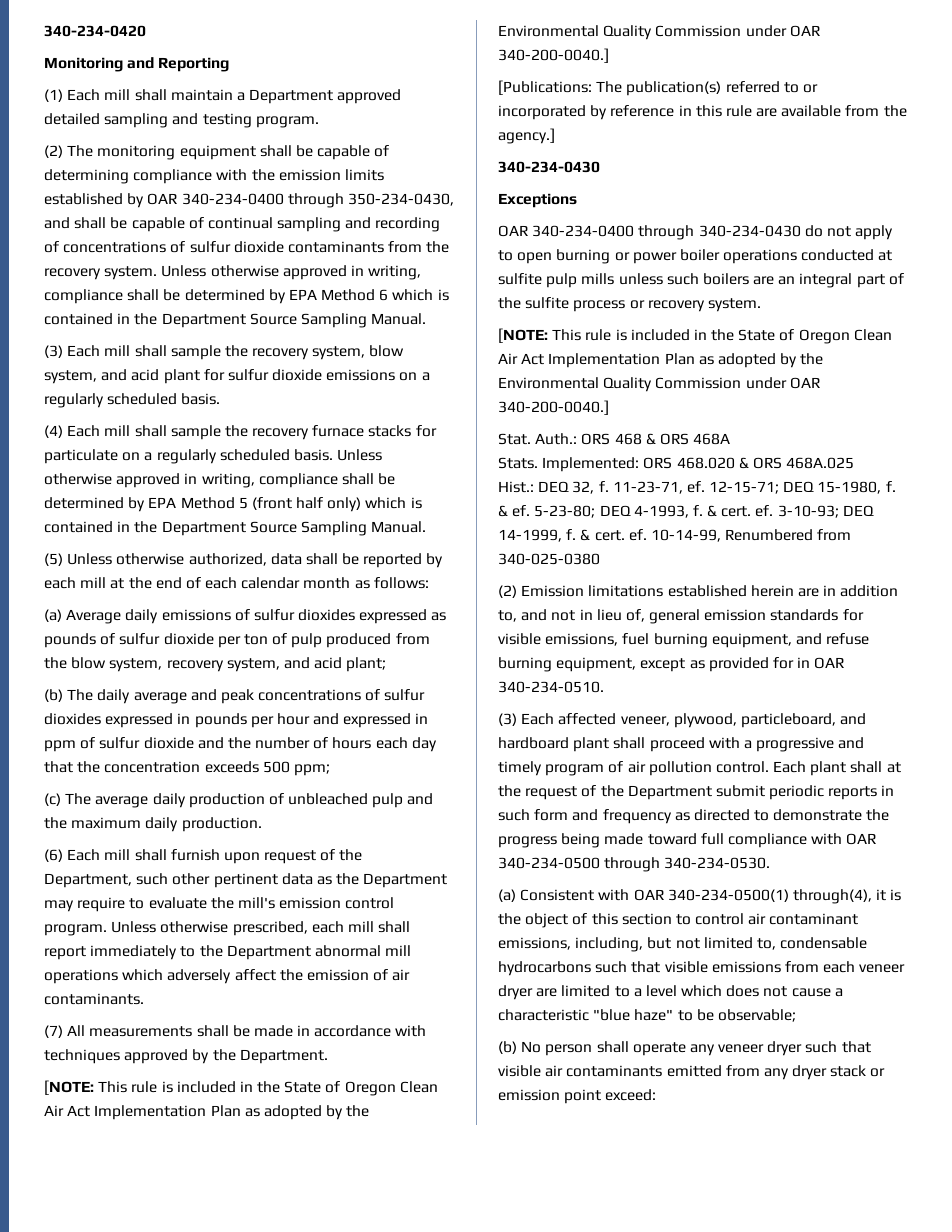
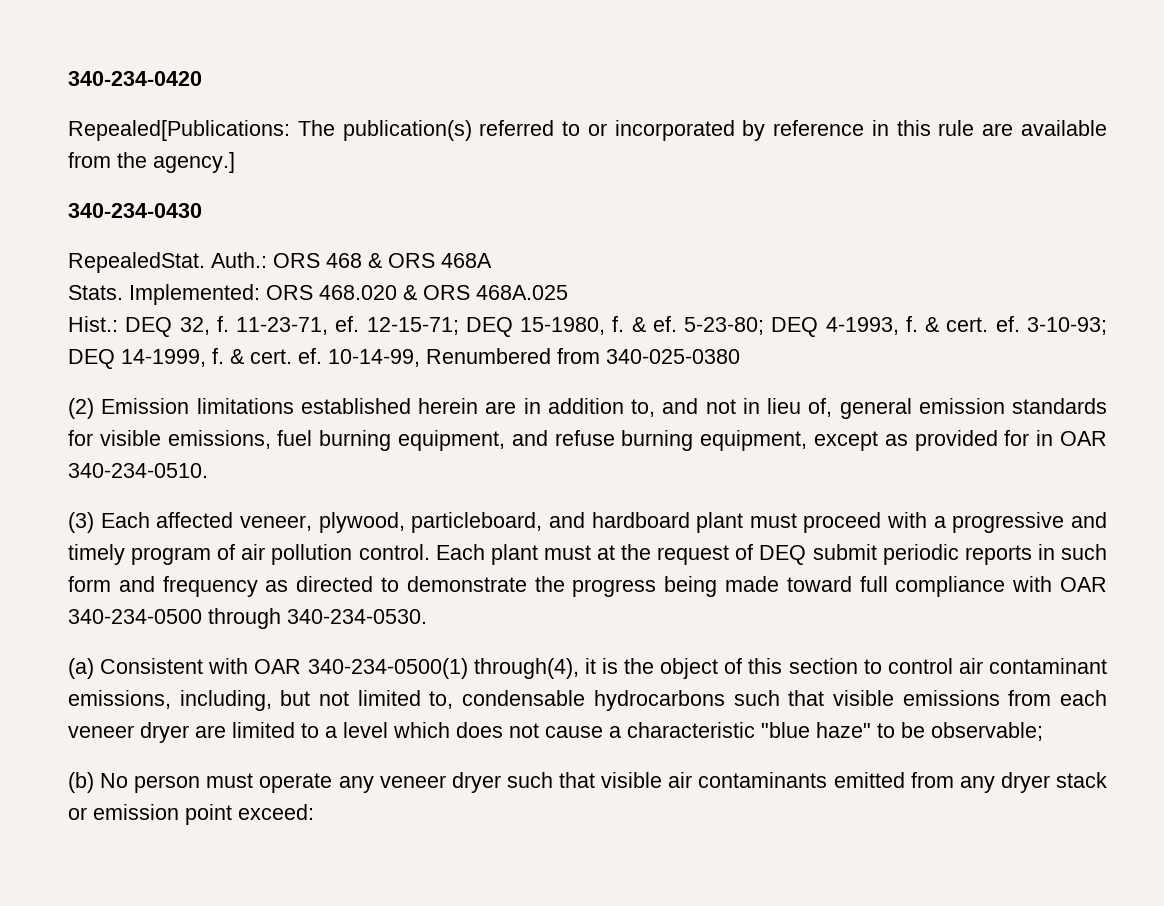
- Monitoring and Reporting
- (1) Each mill shall maintain a Department approved detailed sampling and testing program.
- (2) The monitoring equipment shall be capable of determining compliance with the emission limits established by OAR 340-234-0400 through 350-234-0430, and shall be capable of continual sampling and recording of concentrations of sulfur dioxide contaminants from the recovery system. Unless otherwise approved in writing, compliance shall be determined by EPA Method 6 which is contained in the Department Source Sampling Manual.
- (3) Each mill shall sample the recovery system, blow system, and acid plant for sulfur dioxide emissions on a regularly scheduled basis.
- (4) Each mill shall sample the recovery furnace stacks for particulate on a regularly scheduled basis. Unless otherwise approved in writing, compliance shall be determined by EPA Method 5 (front half only) which is contained in the Department Source Sampling Manual.
- (5) Unless otherwise authorized, data shall be reported by each mill at the end of each calendar month as follows:
- (a) Average daily emissions of sulfur dioxides expressed as pounds of sulfur dioxide per ton of pulp produced from the blow system, recovery system, and acid plant;
- (b) The daily average and peak concentrations of sulfur dioxides expressed in pounds per hour and expressed in ppm of sulfur dioxide and the number of hours each day that the concentration exceeds 500 ppm;
- (c) The average daily production of unbleached pulp and the maximum daily production.
- (6) Each mill shall furnish upon request of the Department, such other pertinent data as the Department may require to evaluate the mill's emission control program. Unless otherwise prescribed, each mill shall report immediately to the Department abnormal mill operations which adversely affect the emission of air contaminants.
- (7) All measurements shall be made in accordance with techniques approved by the Department.
- [NOTE: This rule is included in the State of Oregon Clean Air Act Implementation Plan as adopted by the Environmental Quality Commission under OAR 340-200-0040.]
- [Publications: The publication(s) referred to or incorporated by reference in this rule are available from the agency.]
+ Repealed[Publications: The publication(s) referred to or incorporated by reference in this rule are available from the agency.]
- Exceptions
- OAR 340-234-0400 through 340-234-0430 do not apply to open burning or power boiler operations conducted at sulfite pulp mills unless such boilers are an integral part of the sulfite process or recovery system.
- [NOTE: This rule is included in the State of Oregon Clean Air Act Implementation Plan as adopted by the Environmental Quality Commission under OAR 340-200-0040.]
- Stat.
+ RepealedStat.
- (3) Each affected veneer, plywood, particleboard, and hardboard plant shall proceed with a progressive and timely program of air pollution control.
+ (3) Each affected veneer, plywood, particleboard, and hardboard plant must proceed with a progressive and timely program of air pollution control.
- Each plant shall at the request of the Department submit periodic reports in such form and frequency as directed to demonstrate the progress being made toward full compliance with OAR 340-234-0500 through 340-234-0530.
+ Each plant must at the request of DEQ submit periodic reports in such form and frequency as directed to demonstrate the progress being made toward full compliance with OAR 340-234-0500 through 340-234-0530.
- (b) No person shall operate any veneer dryer such that visible air contaminants emitted from any dryer stack or emission point exceed:
+ (b) No person must operate any veneer dryer such that visible air contaminants emitted from any dryer stack or emission point exceed:

